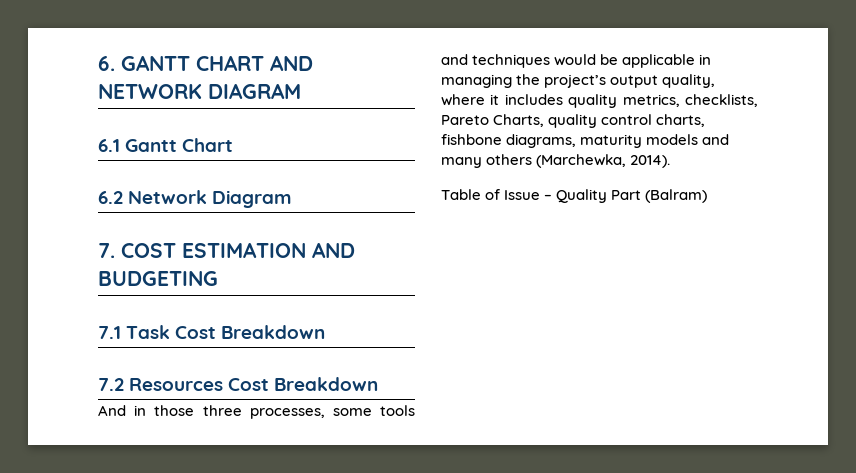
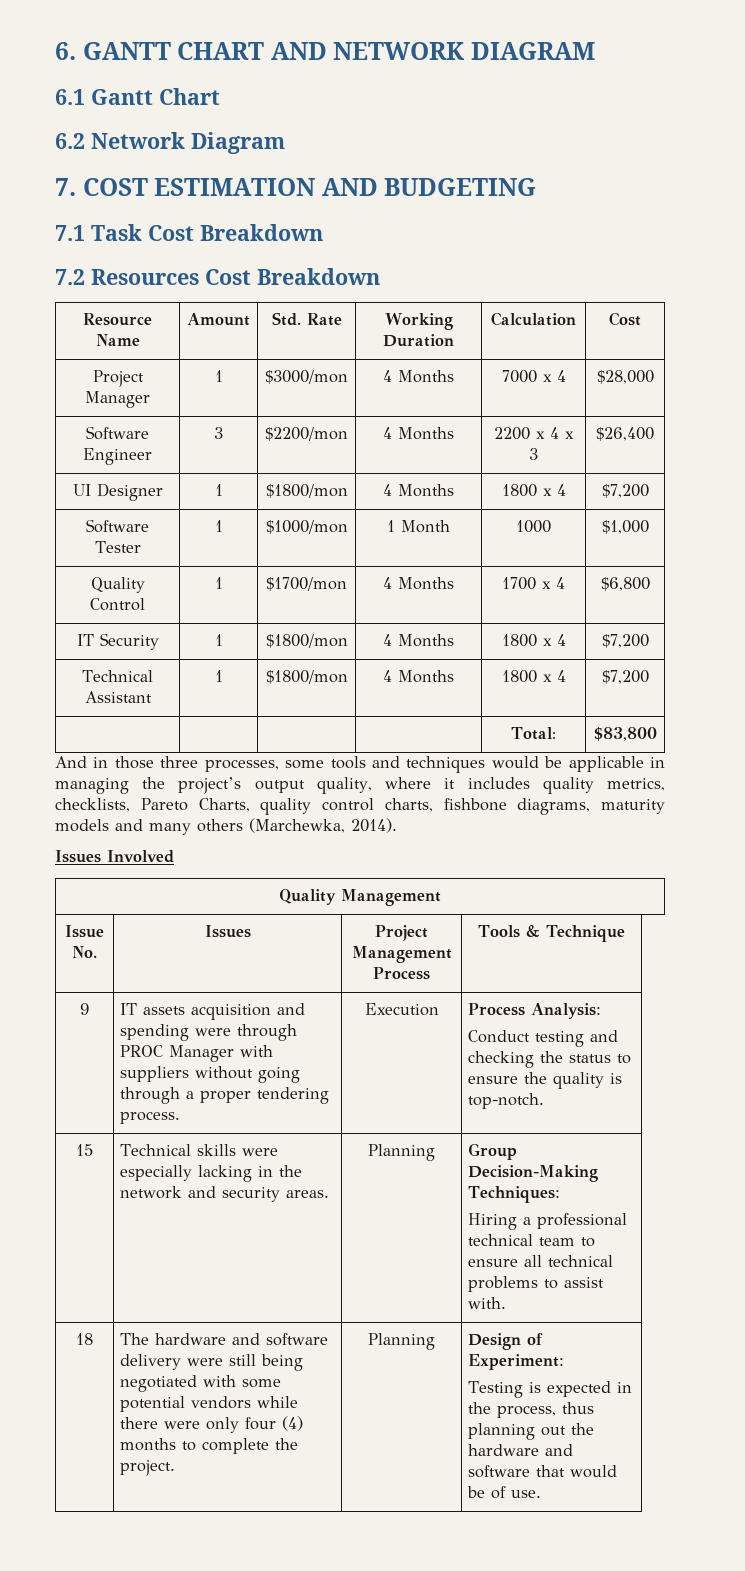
+ Resource Name | Amount | Std. Rate | Working Duration | Calculation | Cost
+ Project Manager | 1 | $3000/mon | 4 Months | 7000 x 4 | $28,000
+ Software Engineer | 3 | $2200/mon | 4 Months | 2200 x 4 x 3 | $26,400
+ UI Designer | 1 | $1800/mon | 4 Months | 1800 x 4 | $7,200
+ Software Tester | 1 | $1000/mon | 1 Month | 1000 | $1,000
+ Quality Control | 1 | $1700/mon | 4 Months | 1700 x 4 | $6,800
+ IT Security | 1 | $1800/mon | 4 Months | 1800 x 4 | $7,200
+ Technical Assistant | 1 | $1800/mon | 4 Months | 1800 x 4 | $7,200
+ | | | | Total: | $83,800
- Table of Issue – Quality Part (Balram)
+ Issues Involved
+ Quality Management
+ Issue No. | Issues | Project Management Process | Tools & Technique
+ 9 | IT assets acquisition and spending were through PROC Manager with suppliers without going through a proper tendering process. | Execution | Process Analysis:
+ Conduct testing and checking the status to ensure the quality is top-notch.
+ 15 | Technical skills were especially lacking in the network and security areas. | Planning | Group Decision-Making Techniques:
+ Hiring a professional technical team to ensure all technical problems to assist with.
+ 18 | The hardware and software delivery were still being negotiated with some potential vendors while there were only four (4) months to complete the project. | Planning | Design of Experiment:
+ Testing is expected in the process, thus planning out the hardware and software that would be of use.

